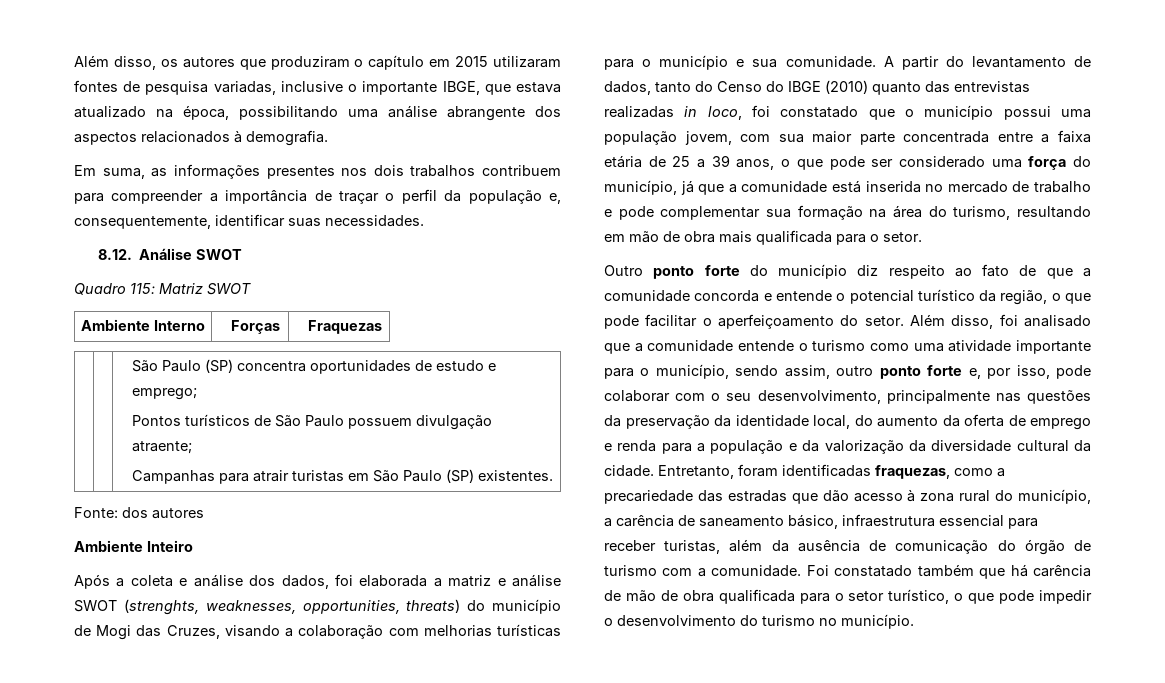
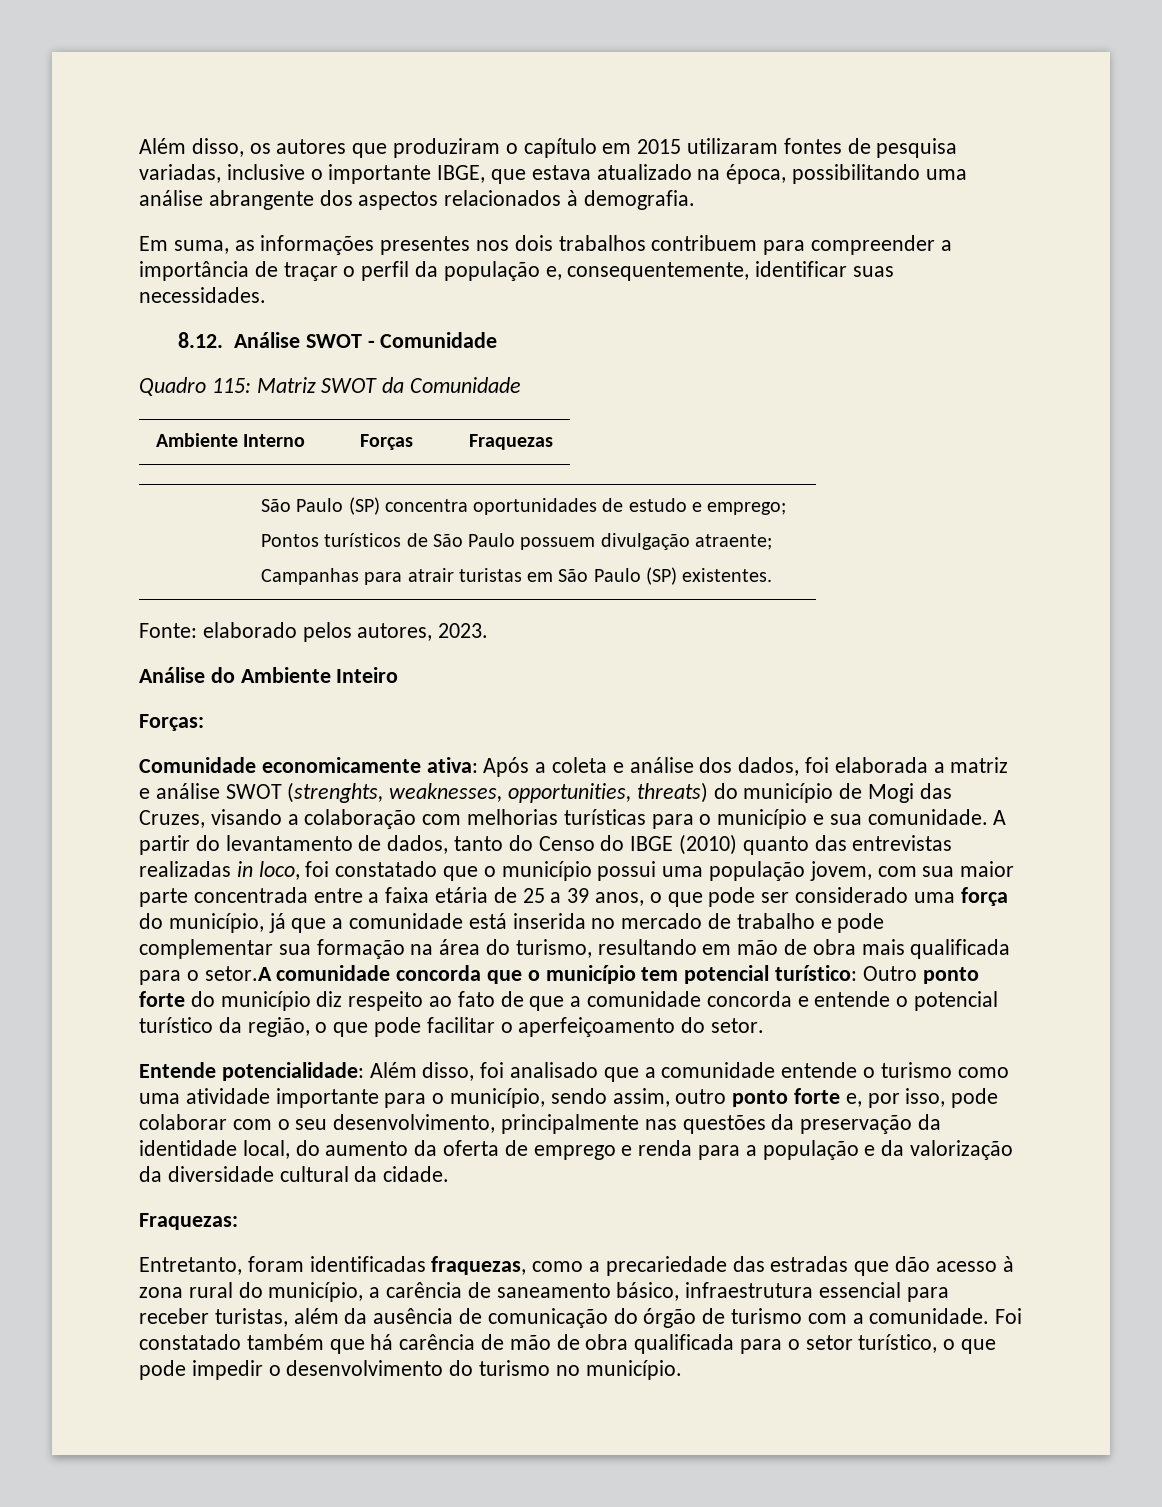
- 8.12. Análise SWOT
+ 8.12. Análise SWOT - Comunidade
- Quadro 115: Matriz SWOT
+ Quadro 115: Matriz SWOT da Comunidade
- Fonte: dos autores
- Ambiente Inteiro
- Após a coleta e análise dos dados, foi elaborada a matriz e análise SWOT (strenghts, weaknesses, opportunities, threats) do município de Mogi das Cruzes, visando a colaboração com melhorias turísticas para o município e sua comunidade.
+ Fonte: elaborado pelos autores, 2023.
+ Análise do Ambiente Inteiro
+ Forças:
+ Comunidade economicamente ativa: Após a coleta e análise dos dados, foi elaborada a matriz e análise SWOT (strenghts, weaknesses, opportunities, threats) do município de Mogi das Cruzes, visando a colaboração com melhorias turísticas para o município e sua comunidade.
- A partir do levantamento de dados, tanto do Censo do IBGE (2010) quanto das entrevistas realizadas in loco, foi constatado que o município possui uma população jovem, com sua maior parte concentrada entre a faixa etária de 25 a 39 anos, o que pode ser considerado uma força do município, já que a comunidade está inserida no mercado de trabalho e pode complementar sua formação na área do turismo, resultando em mão de obra mais qualificada para o setor.
- Outro ponto forte do município diz respeito ao fato de que a comunidade concorda e entende o potencial turístico da região, o que pode facilitar o aperfeiçoamento do setor.
+ A partir do levantamento de dados, tanto do Censo do IBGE (2010) quanto das entrevistas realizadas in loco, foi constatado que o município possui uma população jovem, com sua maior parte concentrada entre a faixa etária de 25 a 39 anos, o que pode ser considerado uma força do município, já que a comunidade está inserida no mercado de trabalho e pode complementar sua formação na área do turismo, resultando em mão de obra mais qualificada para o setor.A comunidade concorda que o município tem potencial turístico: Outro ponto forte do município diz respeito ao fato de que a comunidade concorda e entende o potencial turístico da região, o que pode facilitar o aperfeiçoamento do setor.
+ Entende potencialidade:
- Além disso, foi analisado que a comunidade entende o turismo como uma atividade importante para o município, sendo assim, outro ponto forte e, por isso, pode colaborar com o seu desenvolvimento, principalmente nas questões da preservação da identidade local, do aumento da oferta de emprego e renda para a população e da valorização da diversidade cultural da cidade. Entretanto, foram identificadas fraquezas, como a precariedade das estradas que dão acesso à zona rural do município, a carência de saneamento básico, infraestrutura essencial para receber turistas, além da ausência de comunicação do órgão de turismo com a comunidade.
+ Além disso, foi analisado que a comunidade entende o turismo como uma atividade importante para o município, sendo assim, outro ponto forte e, por isso, pode colaborar com o seu desenvolvimento, principalmente nas questões da preservação da identidade local, do aumento da oferta de emprego e renda para a população e da valorização da diversidade cultural da cidade.
+ Fraquezas:
+ Entretanto, foram identificadas fraquezas, como a precariedade das estradas que dão acesso à zona rural do município, a carência de saneamento básico, infraestrutura essencial para receber turistas, além da ausência de comunicação do órgão de turismo com a comunidade.

